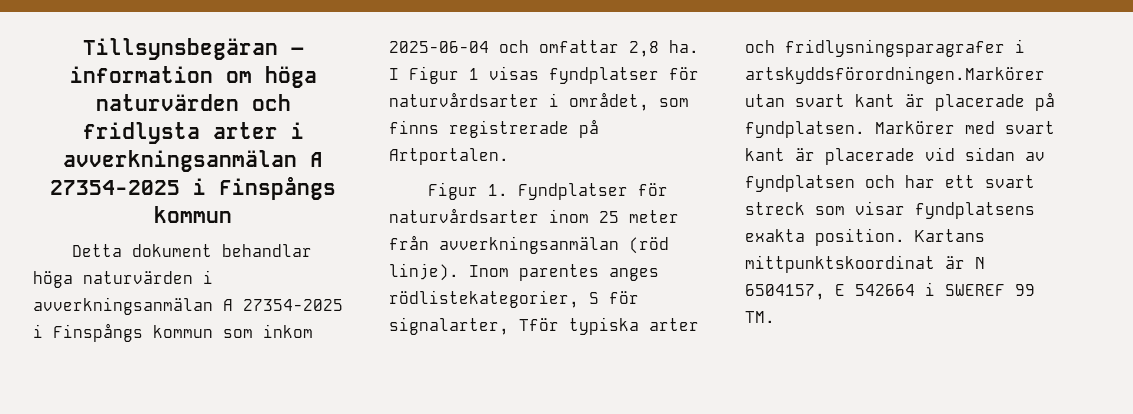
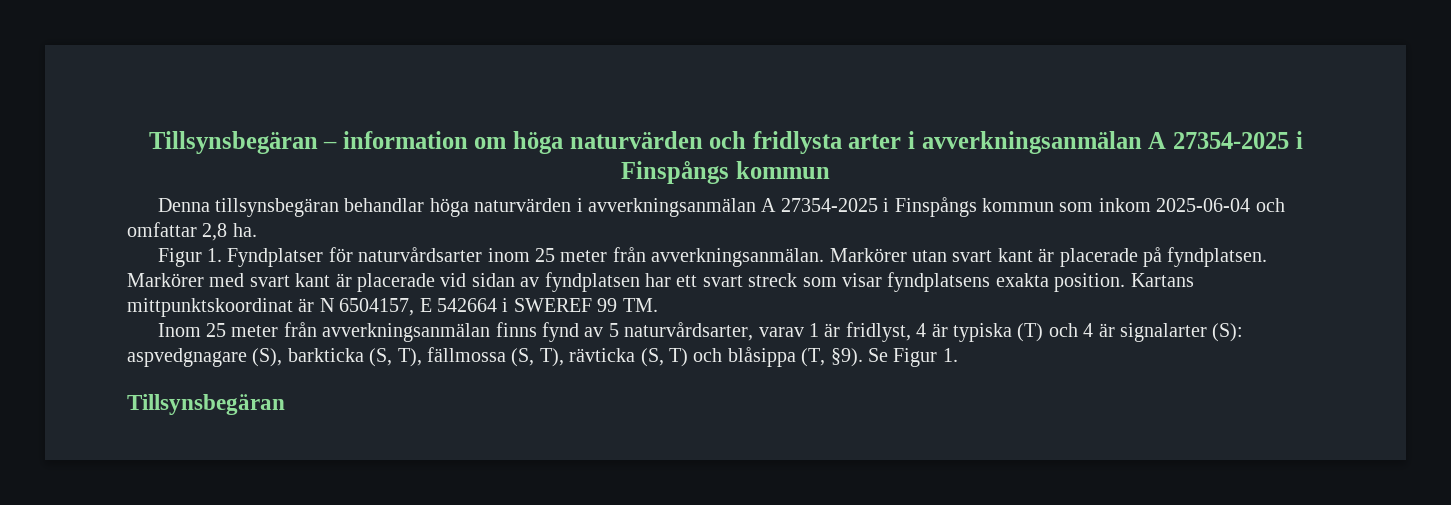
- Detta dokument behandlar höga naturvärden i avverkningsanmälan A 27354-2025 i Finspångs kommun som inkom 2025-06-04 och omfattar 2,8 ha. I Figur 1 visas fyndplatser för naturvårdsarter i området, som finns registrerade på Artportalen.
+ Denna tillsynsbegäran behandlar höga naturvärden i avverkningsanmälan A 27354-2025 i Finspångs kommun som inkom 2025-06-04 och omfattar 2,8 ha.
- Figur 1. Fyndplatser för naturvårdsarter inom 25 meter från avverkningsanmälan (röd linje). Inom parentes anges rödlistekategorier, S för signalarter, Tför typiska arter och fridlysningsparagrafer i artskyddsförordningen.Markörer utan svart kant är placerade på fyndplatsen.
+ Figur 1. Fyndplatser för naturvårdsarter inom 25 meter från avverkningsanmälan. Markörer utan svart kant är placerade på fyndplatsen.
- Markörer med svart kant är placerade vid sidan av fyndplatsen och har ett svart streck som visar fyndplatsens exakta position.
+ Markörer med svart kant är placerade vid sidan av fyndplatsen har ett svart streck som visar fyndplatsens exakta position.
+ Inom 25 meter från avverkningsanmälan finns fynd av 5 naturvårdsarter, varav 1 är fridlyst, 4 är typiska (T) och 4 är signalarter (S): aspvedgnagare (S), barkticka (S, T), fällmossa (S, T), rävticka (S, T) och blåsippa (T, §9). Se Figur 1.
+ Tillsynsbegäran

